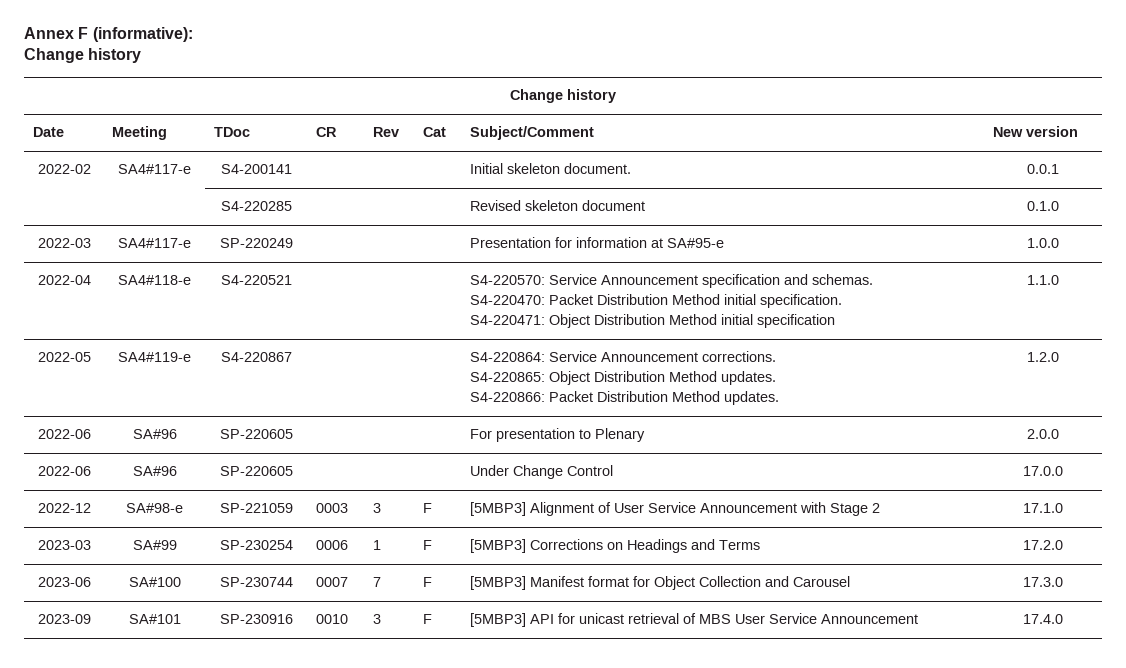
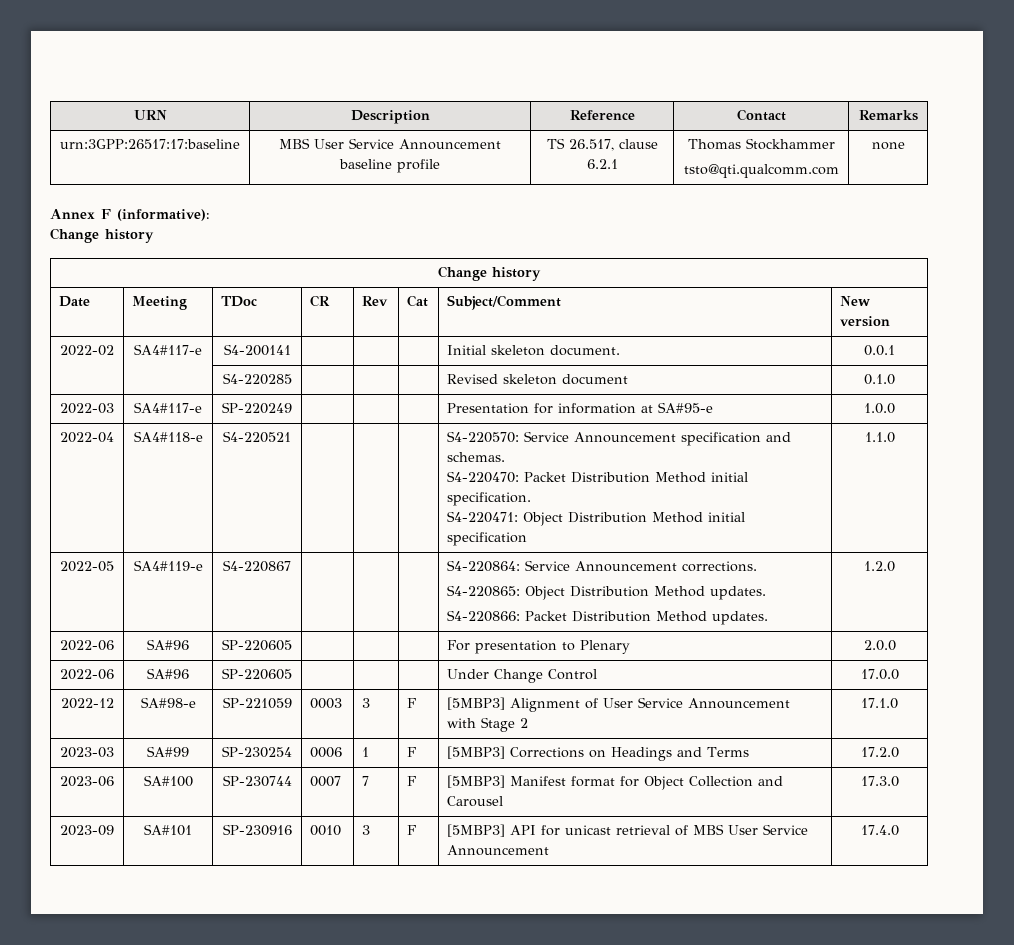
+ URN | Description | Reference | Contact | Remarks
+ urn:3GPP:26517:17:baseline | MBS User Service Announcement baseline profile | TS 26.517, clause 6.2.1 | Thomas Stockhammer
+ tsto@qti.qualcomm.com | none

